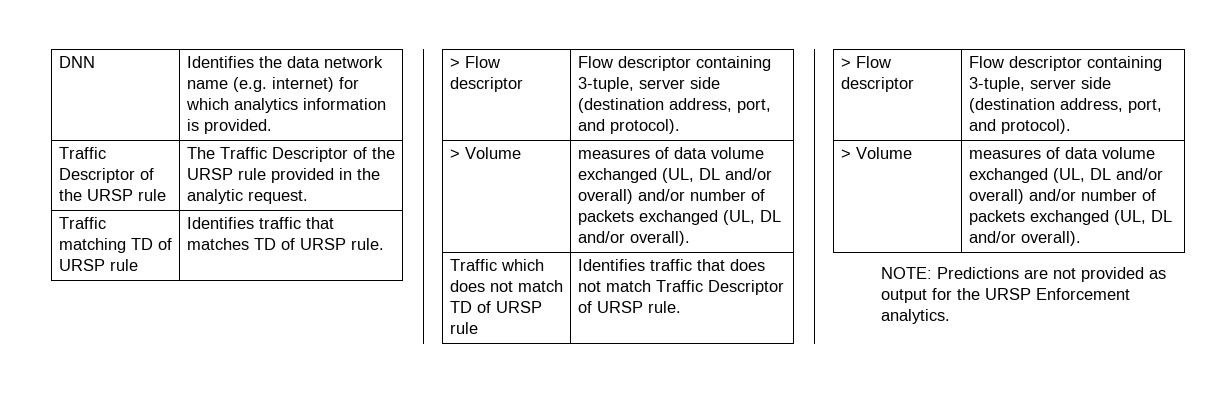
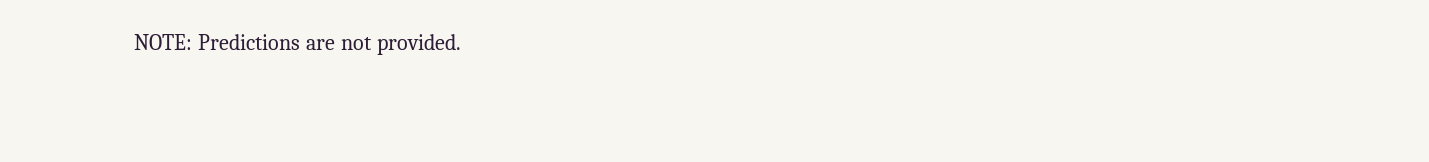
- DNN | Identifies the data network name (e.g. internet) for which analytics information is provided.
- Traffic Descriptor of the URSP rule | The Traffic Descriptor of the URSP rule provided in the analytic request.
- Traffic matching TD of URSP rule | Identifies traffic that matches TD of URSP rule.
- > Flow descriptor | Flow descriptor containing 3-tuple, server side (destination address, port, and protocol).
- > Volume | measures of data volume exchanged (UL, DL and/or overall) and/or number of packets exchanged (UL, DL and/or overall).
- Traffic which does not match TD of URSP rule | Identifies traffic that does not match Traffic Descriptor of URSP rule.
- > Flow descriptor | Flow descriptor containing 3-tuple, server side (destination address, port, and protocol).
- > Volume | measures of data volume exchanged (UL, DL and/or overall) and/or number of packets exchanged (UL, DL and/or overall).
- NOTE: Predictions are not provided as output for the URSP Enforcement analytics.
+ NOTE: Predictions are not provided.

